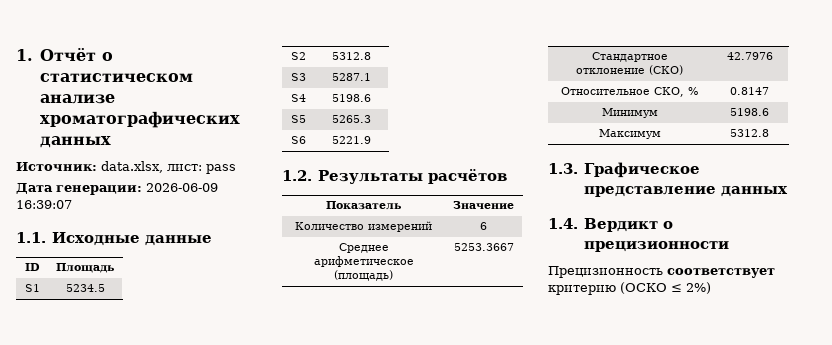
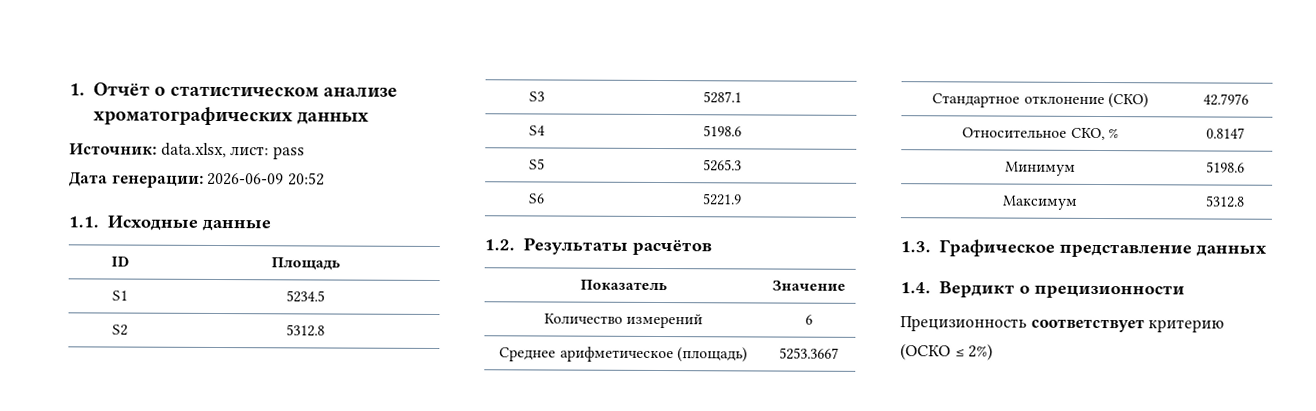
- Дата генерации: 2026-06-09 16:39:07
+ Дата генерации: 2026-06-09 20:52

